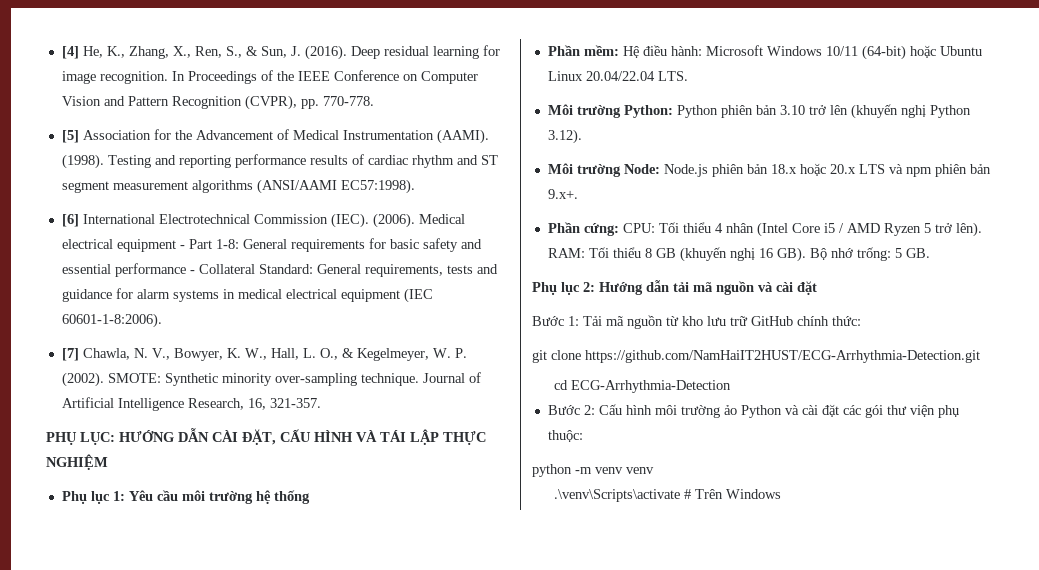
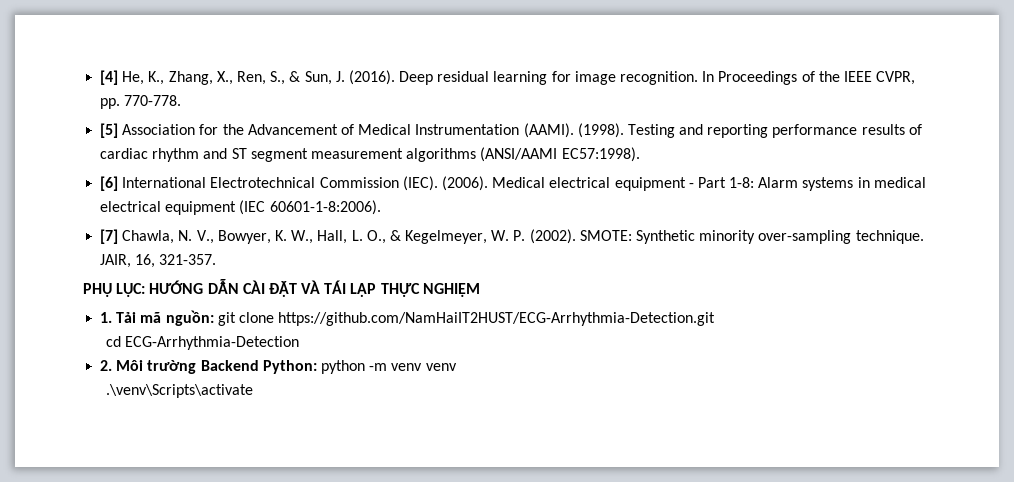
- In Proceedings of the IEEE Conference on Computer Vision and Pattern Recognition (CVPR), pp. 770-778.
+ In Proceedings of the IEEE CVPR, pp. 770-778.
- Medical electrical equipment - Part 1-8: General requirements for basic safety and essential performance - Collateral Standard: General requirements, tests and guidance for alarm systems in medical electrical equipment (IEC 60601-1-8:2006).
+ Medical electrical equipment - Part 1-8: Alarm systems in medical electrical equipment (IEC 60601-1-8:2006).
- Journal of Artificial Intelligence Research, 16, 321-357.
+ JAIR, 16, 321-357.
- PHỤ LỤC: HƯỚNG DẪN CÀI ĐẶT, CẤU HÌNH VÀ TÁI LẬP THỰC NGHIỆM
+ PHỤ LỤC: HƯỚNG DẪN CÀI ĐẶT VÀ TÁI LẬP THỰC NGHIỆM
- Phụ lục 1: Yêu cầu môi trường hệ thống
- Phần mềm: Hệ điều hành: Microsoft Windows 10/11 (64-bit) hoặc Ubuntu Linux 20.04/22.04 LTS.
- Môi trường Python: Python phiên bản 3.10 trở lên (khuyến nghị Python 3.12).
- Môi trường Node: Node.js phiên bản 18.x hoặc 20.x LTS và npm phiên bản 9.x+.
- Phần cứng: CPU: Tối thiểu 4 nhân (Intel Core i5 / AMD Ryzen 5 trở lên). RAM: Tối thiểu 8 GB (khuyến nghị 16 GB). Bộ nhớ trống: 5 GB.
- Phụ lục 2: Hướng dẫn tải mã nguồn và cài đặt
- Bước 1: Tải mã nguồn từ kho lưu trữ GitHub chính thức:
- git clone https://github.com/NamHaiIT2HUST/ECG-Arrhythmia-Detection.git
+ 1. Tải mã nguồn: git clone https://github.com/NamHaiIT2HUST/ECG-Arrhythmia-Detection.git
- Bước 2: Cấu hình môi trường ảo Python và cài đặt các gói thư viện phụ thuộc:
- python -m venv venv
+ 2. Môi trường Backend Python: python -m venv venv
- .\venv\Scripts\activate # Trên Windows
+ .\venv\Scripts\activate

